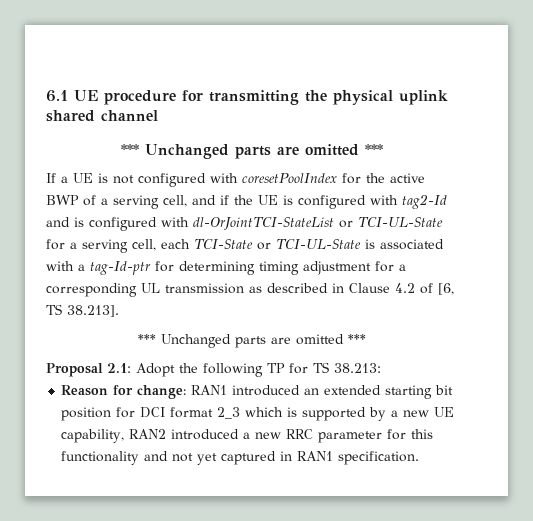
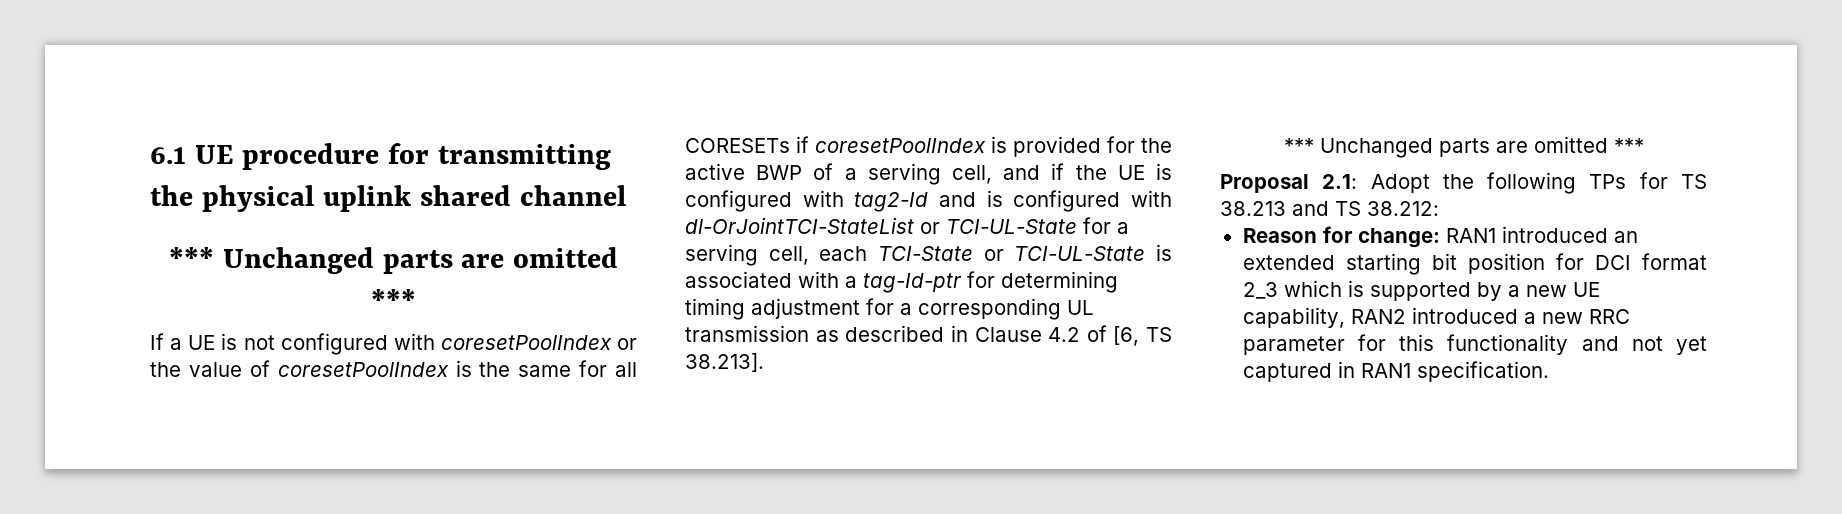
- If a UE is not configured with coresetPoolIndex for the active BWP of a serving cell, and if the UE is configured with tag2-Id and is configured with dl-OrJointTCI-StateList or TCI-UL-State for a serving cell, each TCI-State or TCI-UL-State is associated with a tag-Id-ptr for determining timing adjustment for a corresponding UL transmission as described in Clause 4.2 of [6, TS 38.213].
+ If a UE is not configured with coresetPoolIndex or the value of coresetPoolIndex is the same for all CORESETs if coresetPoolIndex is provided for the active BWP of a serving cell, and if the UE is configured with tag2-Id and is configured with dl-OrJointTCI-StateList or TCI-UL-State for a serving cell, each TCI-State or TCI-UL-State is associated with a tag-Id-ptr for determining timing adjustment for a corresponding UL transmission as described in Clause 4.2 of [6, TS 38.213].
- Proposal 2.1: Adopt the following TP for TS 38.213:
+ Proposal 2.1: Adopt the following TPs for TS 38.213 and TS 38.212:

